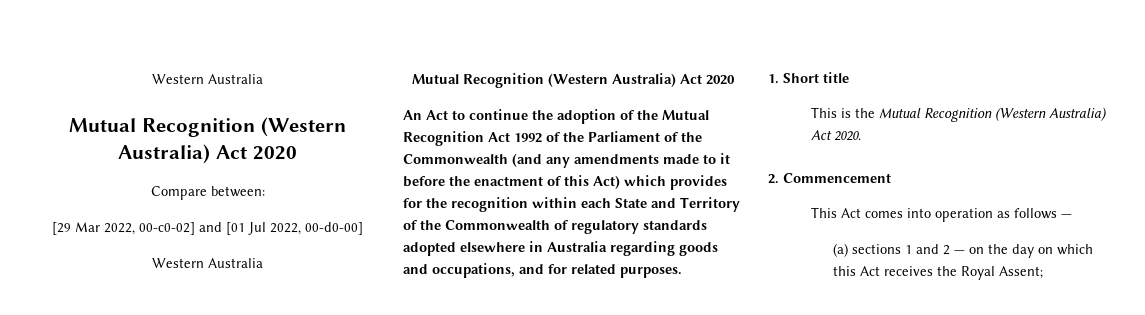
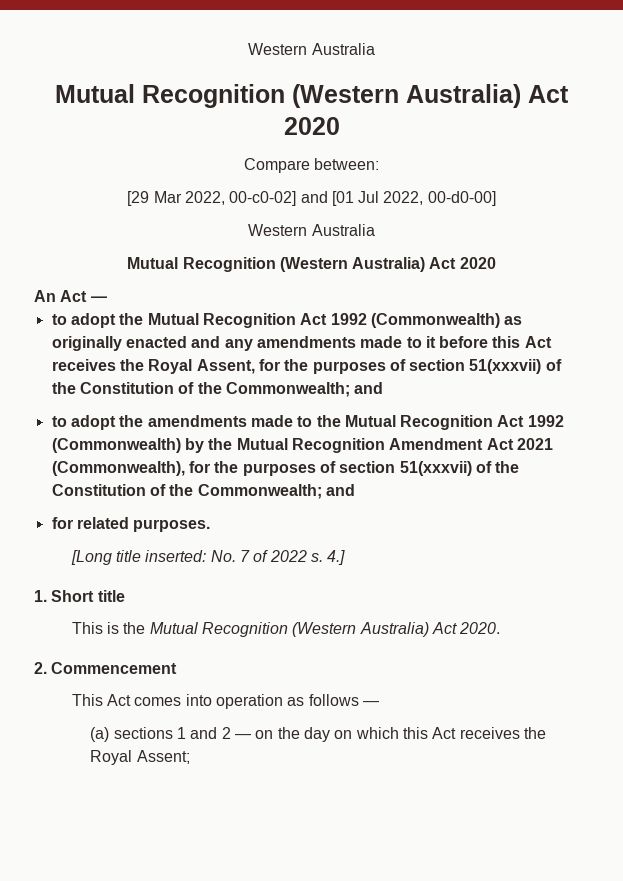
- An Act to continue the adoption of the Mutual Recognition Act 1992 of the Parliament of the Commonwealth (and any amendments made to it before the enactment of this Act) which provides for the recognition within each State and Territory of the Commonwealth of regulatory standards adopted elsewhere in Australia regarding goods and occupations, and for related purposes.
+ An Act —
+ to adopt the Mutual Recognition Act 1992 (Commonwealth) as originally enacted and any amendments made to it before this Act receives the Royal Assent, for the purposes of section 51(xxxvii) of the Constitution of the Commonwealth; and
+ to adopt the amendments made to the Mutual Recognition Act 1992 (Commonwealth) by the Mutual Recognition Amendment Act 2021 (Commonwealth), for the purposes of section 51(xxxvii) of the Constitution of the Commonwealth; and
+ for related purposes.
+ [Long title inserted: No. 7 of 2022 s. 4.]

